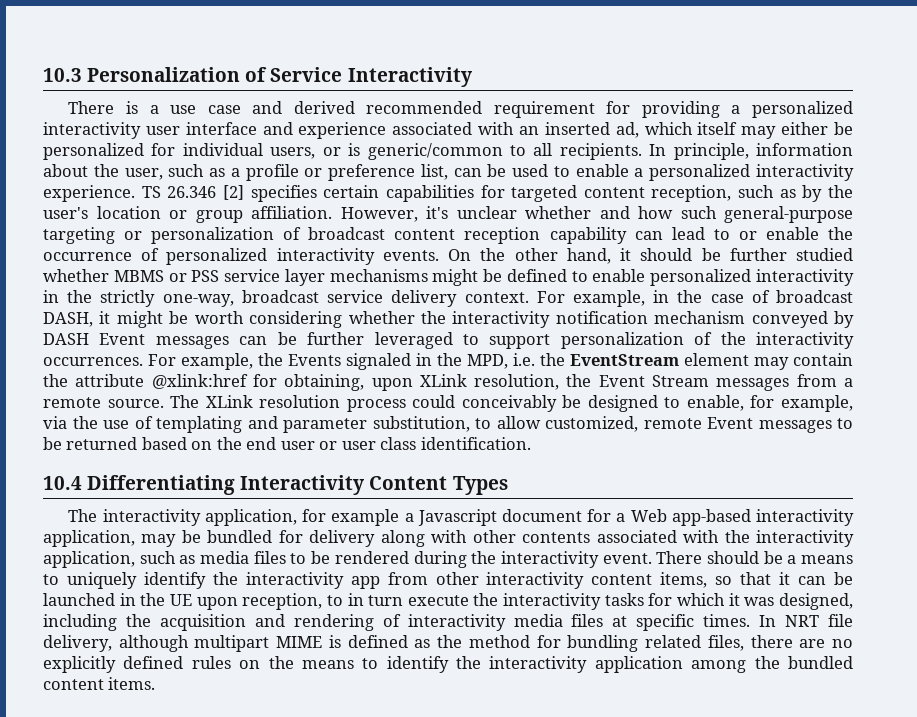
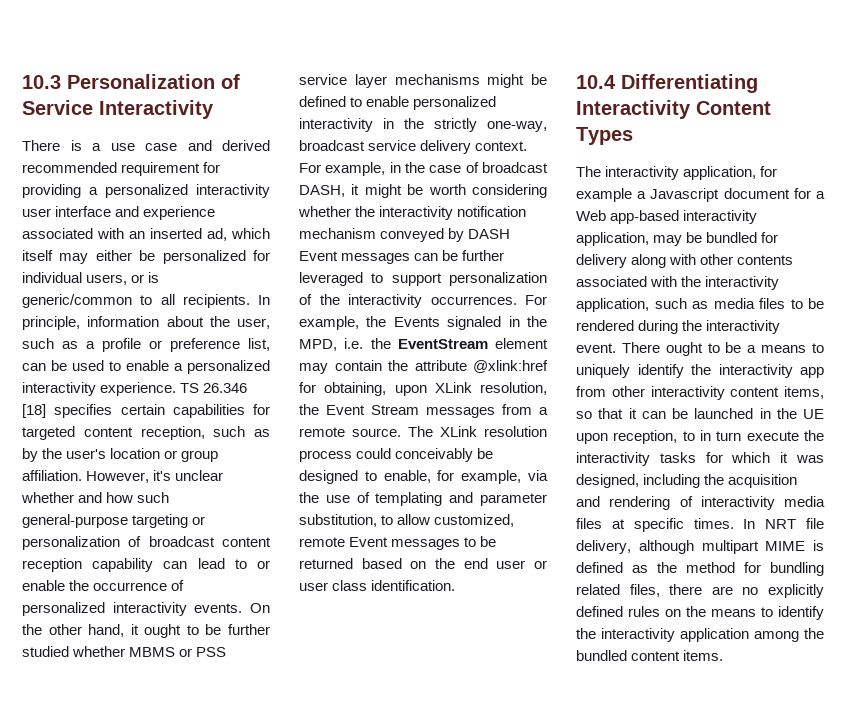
- TS 26.346 [2] specifies certain capabilities for targeted content reception, such as by the user's location or group affiliation.
+ TS 26.346 [18] specifies certain capabilities for targeted content reception, such as by the user's location or group affiliation.
- On the other hand, it should be further studied whether MBMS or PSS service layer mechanisms might be defined to enable personalized interactivity in the strictly one-way, broadcast service delivery context.
+ On the other hand, it ought to be further studied whether MBMS or PSS service layer mechanisms might be defined to enable personalized interactivity in the strictly one-way, broadcast service delivery context.
- There should be a means to uniquely identify the interactivity app from other interactivity content items, so that it can be launched in the UE upon reception, to in turn execute the interactivity tasks for which it was designed, including the acquisition and rendering of interactivity media files at specific times.
+ There ought to be a means to uniquely identify the interactivity app from other interactivity content items, so that it can be launched in the UE upon reception, to in turn execute the interactivity tasks for which it was designed, including the acquisition and rendering of interactivity media files at specific times.

